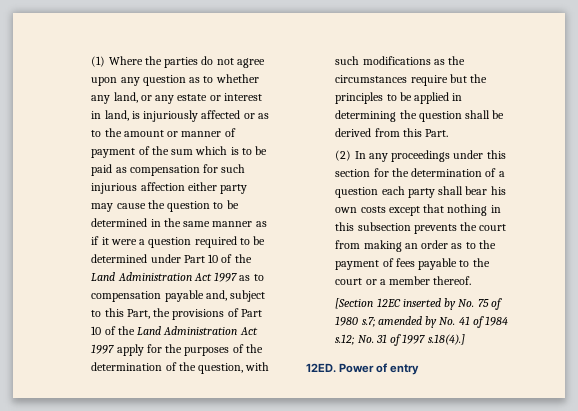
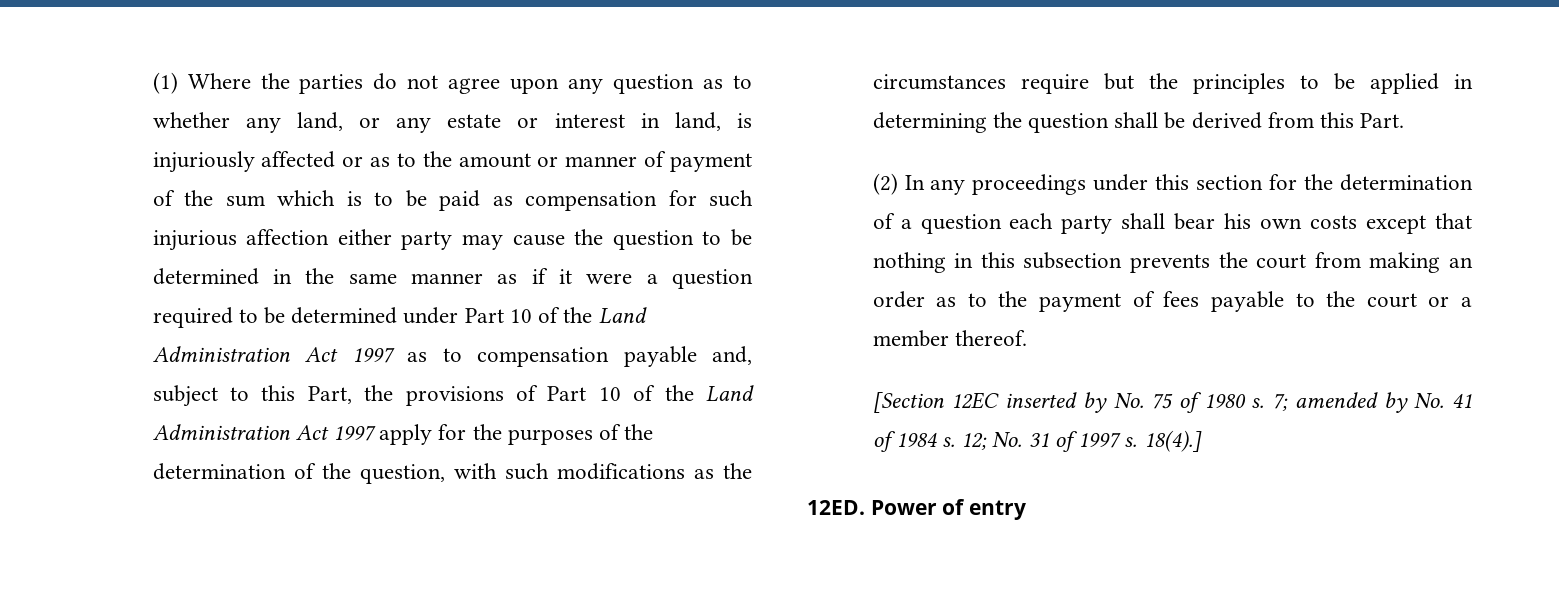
- [Section 12EC inserted by No. 75 of 1980 s.7; amended by No. 41 of 1984 s.12; No. 31 of 1997 s.18(4).]
+ [Section 12EC inserted by No. 75 of 1980 s. 7; amended by No. 41 of 1984 s. 12; No. 31 of 1997 s. 18(4).]

